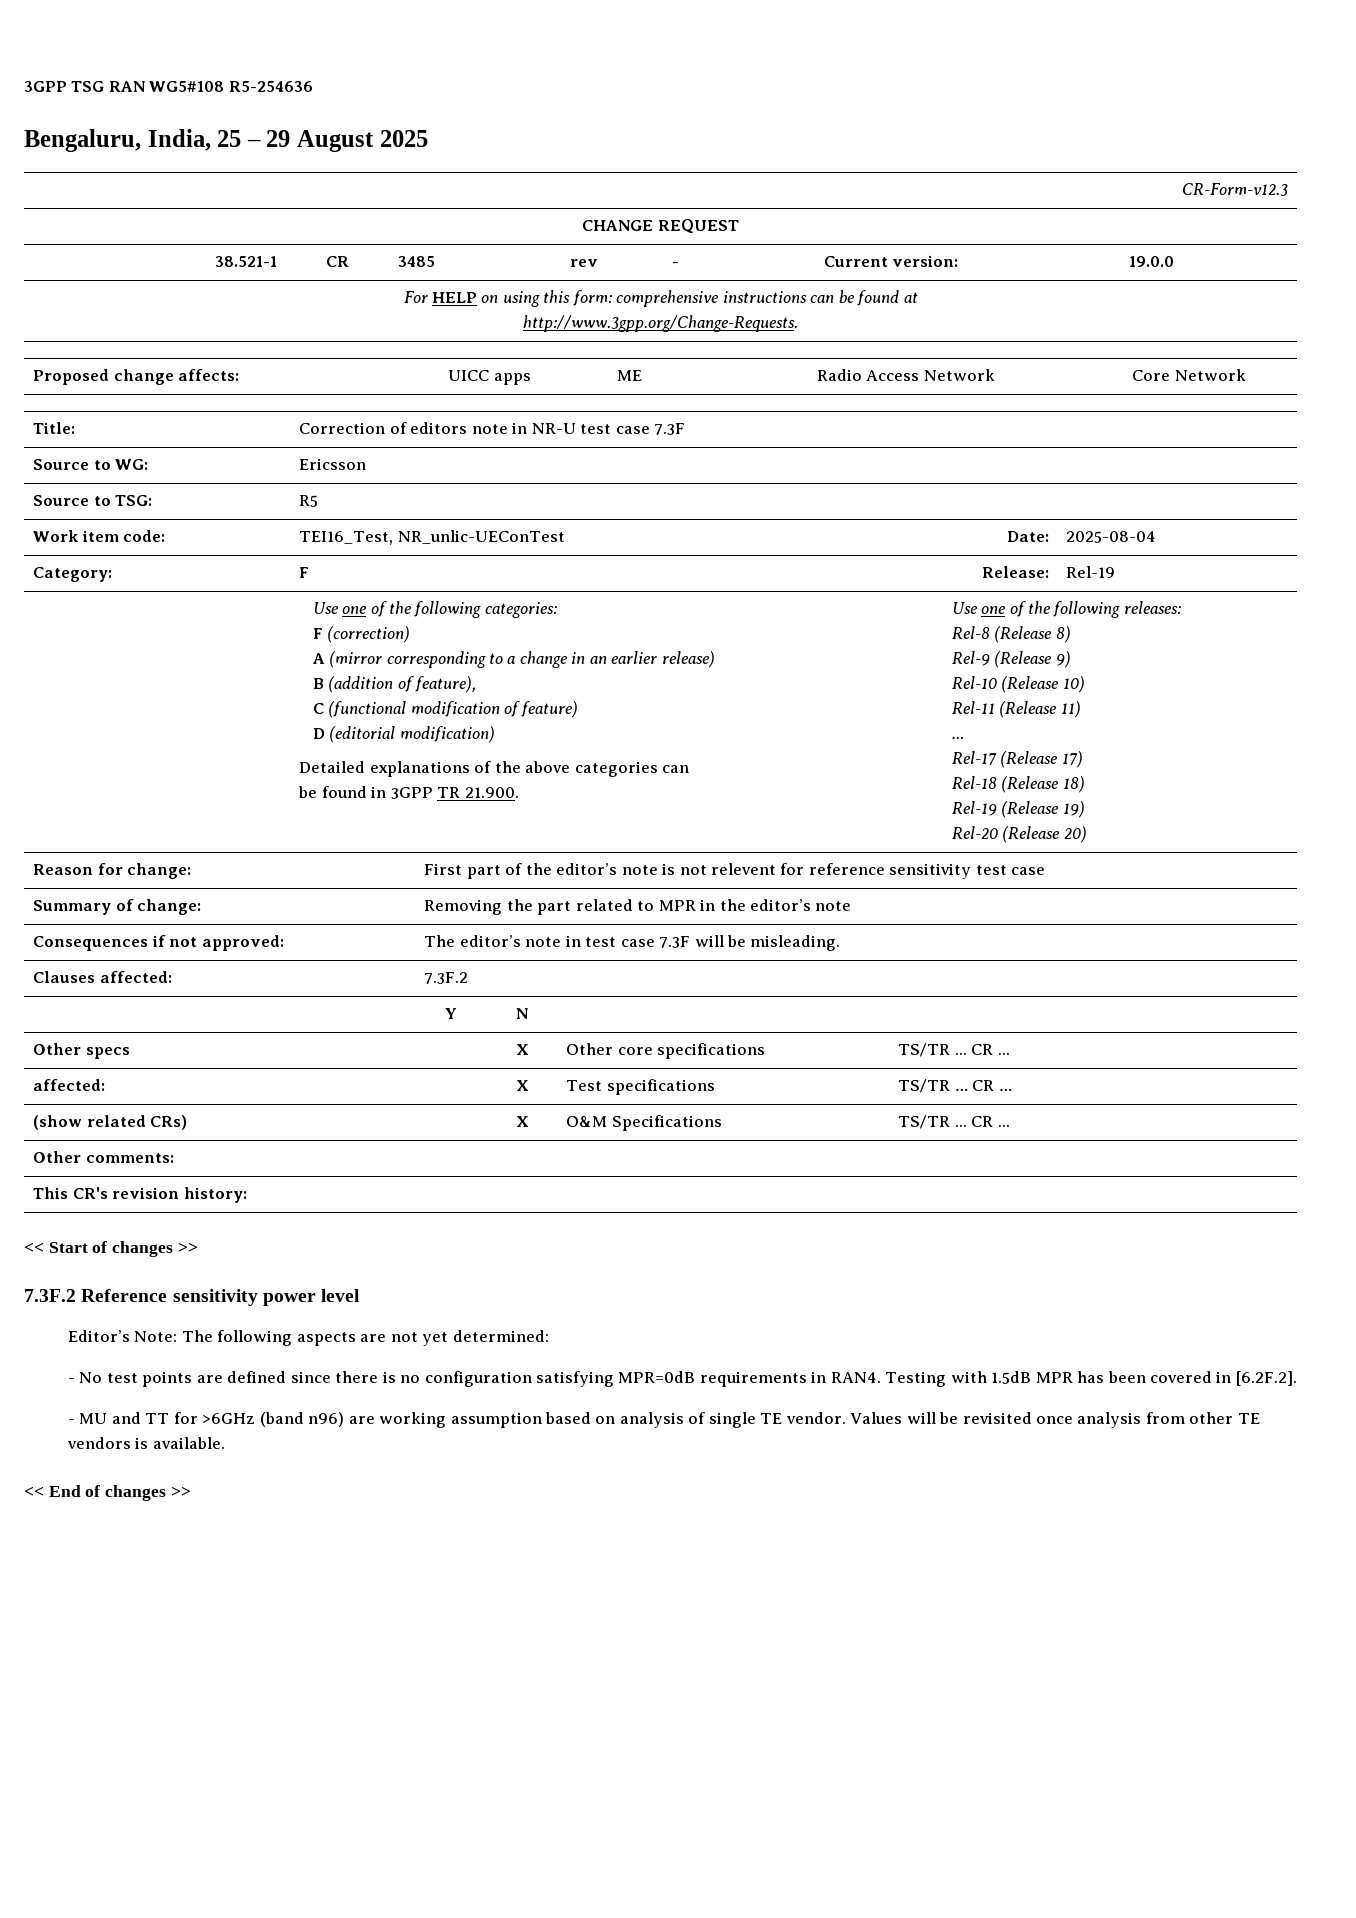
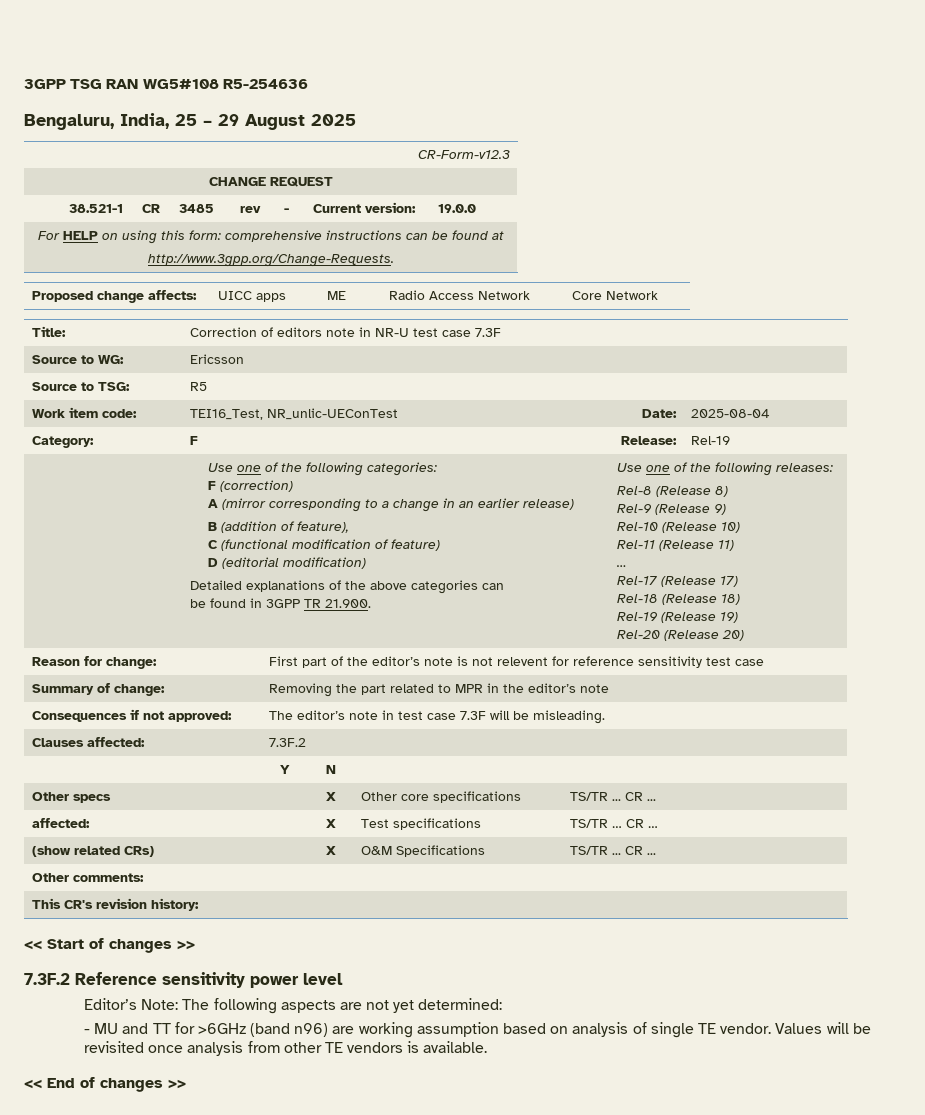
- - No test points are defined since there is no configuration satisfying MPR=0dB requirements in RAN4. Testing with 1.5dB MPR has been covered in [6.2F.2].

